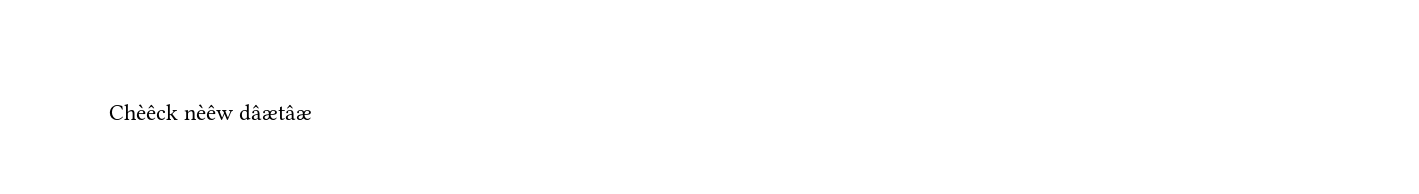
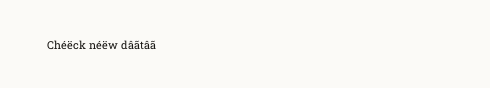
- Chèêck nèêw dâætâæ
+ Chéëck néëw dâãtâã

